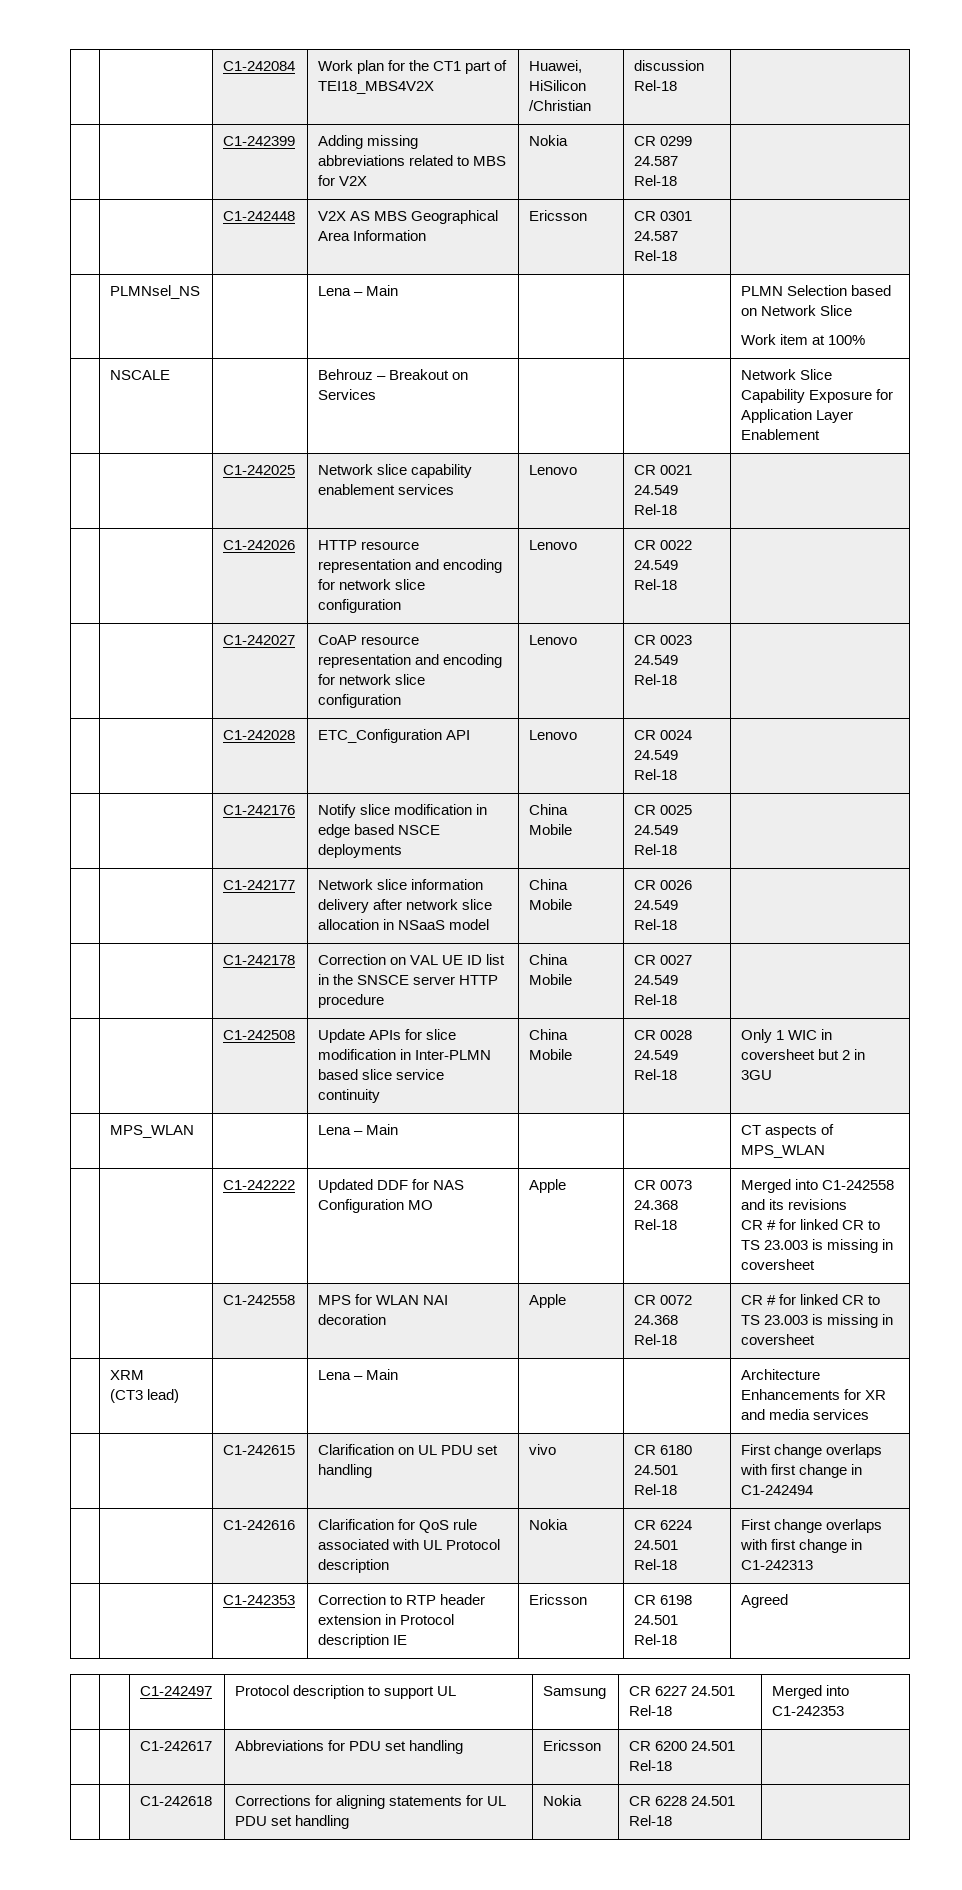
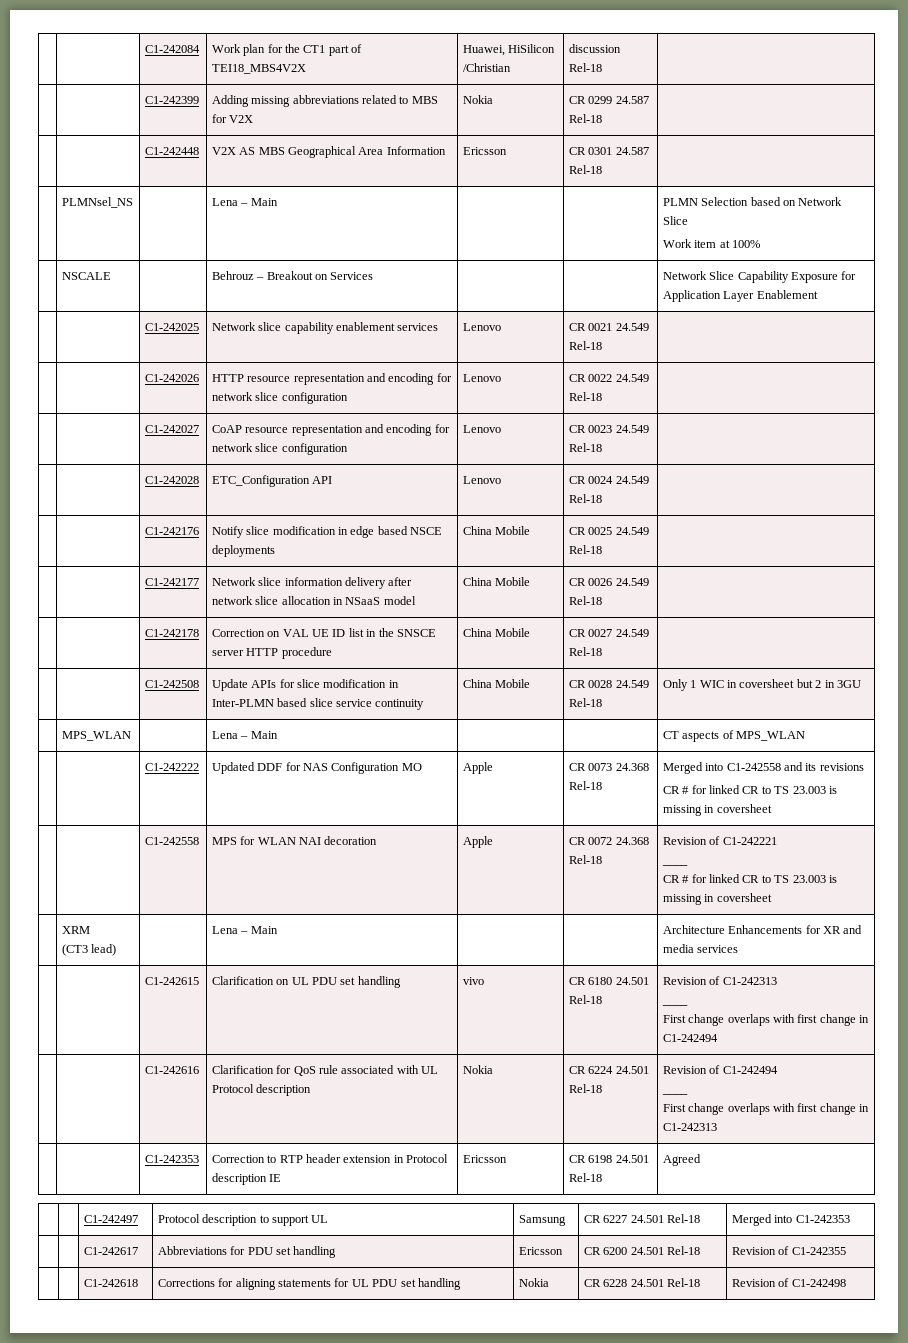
- | | C1-242558 | MPS for WLAN NAI decoration | Apple | CR 0072 24.368 Rel-18 | CR # for linked CR to TS 23.003 is missing in coversheet
+ | | C1-242558 | MPS for WLAN NAI decoration | Apple | CR 0072 24.368 Rel-18 | Revision of C1-242221
+ ____
+ CR # for linked CR to TS 23.003 is missing in coversheet
- | | C1-242615 | Clarification on UL PDU set handling | vivo | CR 6180 24.501 Rel-18 | First change overlaps with first change in C1-242494
+ | | C1-242615 | Clarification on UL PDU set handling | vivo | CR 6180 24.501 Rel-18 | Revision of C1-242313
+ ____
+ First change overlaps with first change in C1-242494
- | | C1-242616 | Clarification for QoS rule associated with UL Protocol description | Nokia | CR 6224 24.501 Rel-18 | First change overlaps with first change in C1-242313
+ | | C1-242616 | Clarification for QoS rule associated with UL Protocol description | Nokia | CR 6224 24.501 Rel-18 | Revision of C1-242494
+ ____
+ First change overlaps with first change in C1-242313
- | | C1-242617 | Abbreviations for PDU set handling | Ericsson | CR 6200 24.501 Rel-18 |
+ | | C1-242617 | Abbreviations for PDU set handling | Ericsson | CR 6200 24.501 Rel-18 | Revision of C1-242355
- | | C1-242618 | Corrections for aligning statements for UL PDU set handling | Nokia | CR 6228 24.501 Rel-18 |
+ | | C1-242618 | Corrections for aligning statements for UL PDU set handling | Nokia | CR 6228 24.501 Rel-18 | Revision of C1-242498

